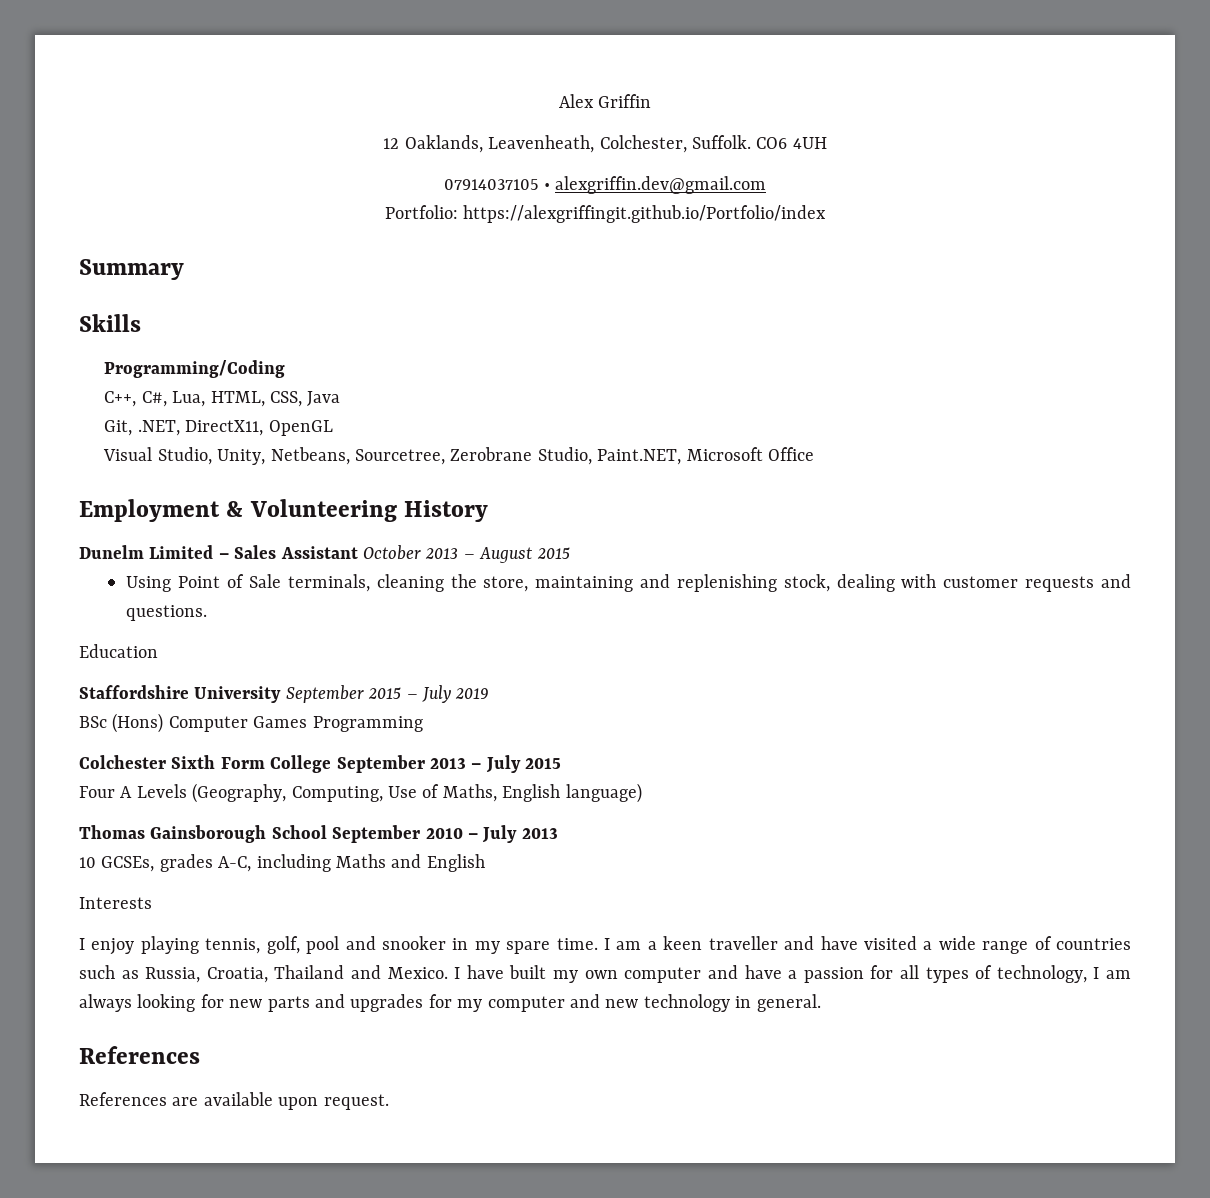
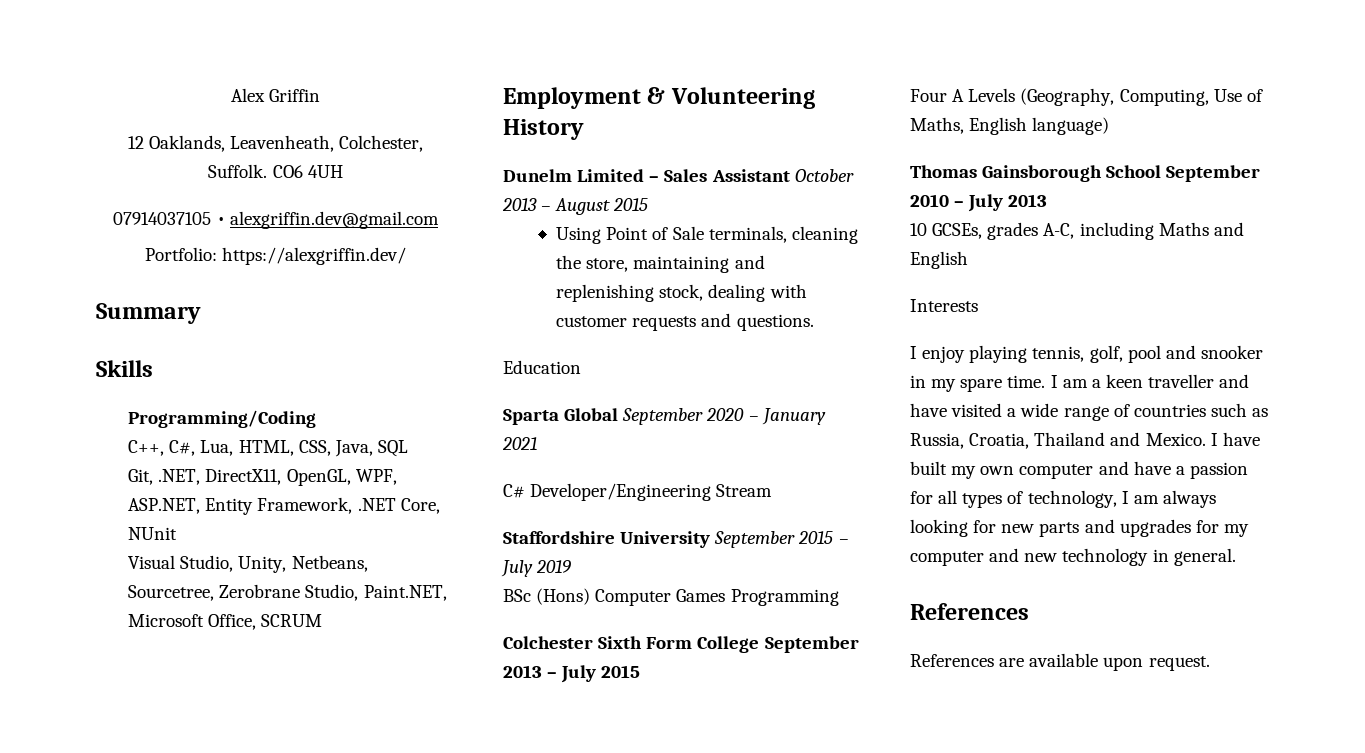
- Portfolio: https://alexgriffingit.github.io/Portfolio/index
+ Portfolio: https://alexgriffin.dev/
- C++, C#, Lua, HTML, CSS, Java
+ C++, C#, Lua, HTML, CSS, Java, SQL
- Git, .NET, DirectX11, OpenGL
+ Git, .NET, DirectX11, OpenGL, WPF, ASP.NET, Entity Framework, .NET Core, NUnit
- Visual Studio, Unity, Netbeans, Sourcetree, Zerobrane Studio, Paint.NET, Microsoft Office
+ Visual Studio, Unity, Netbeans, Sourcetree, Zerobrane Studio, Paint.NET, Microsoft Office, SCRUM
+ Sparta Global September 2020 – January 2021
+ C# Developer/Engineering Stream

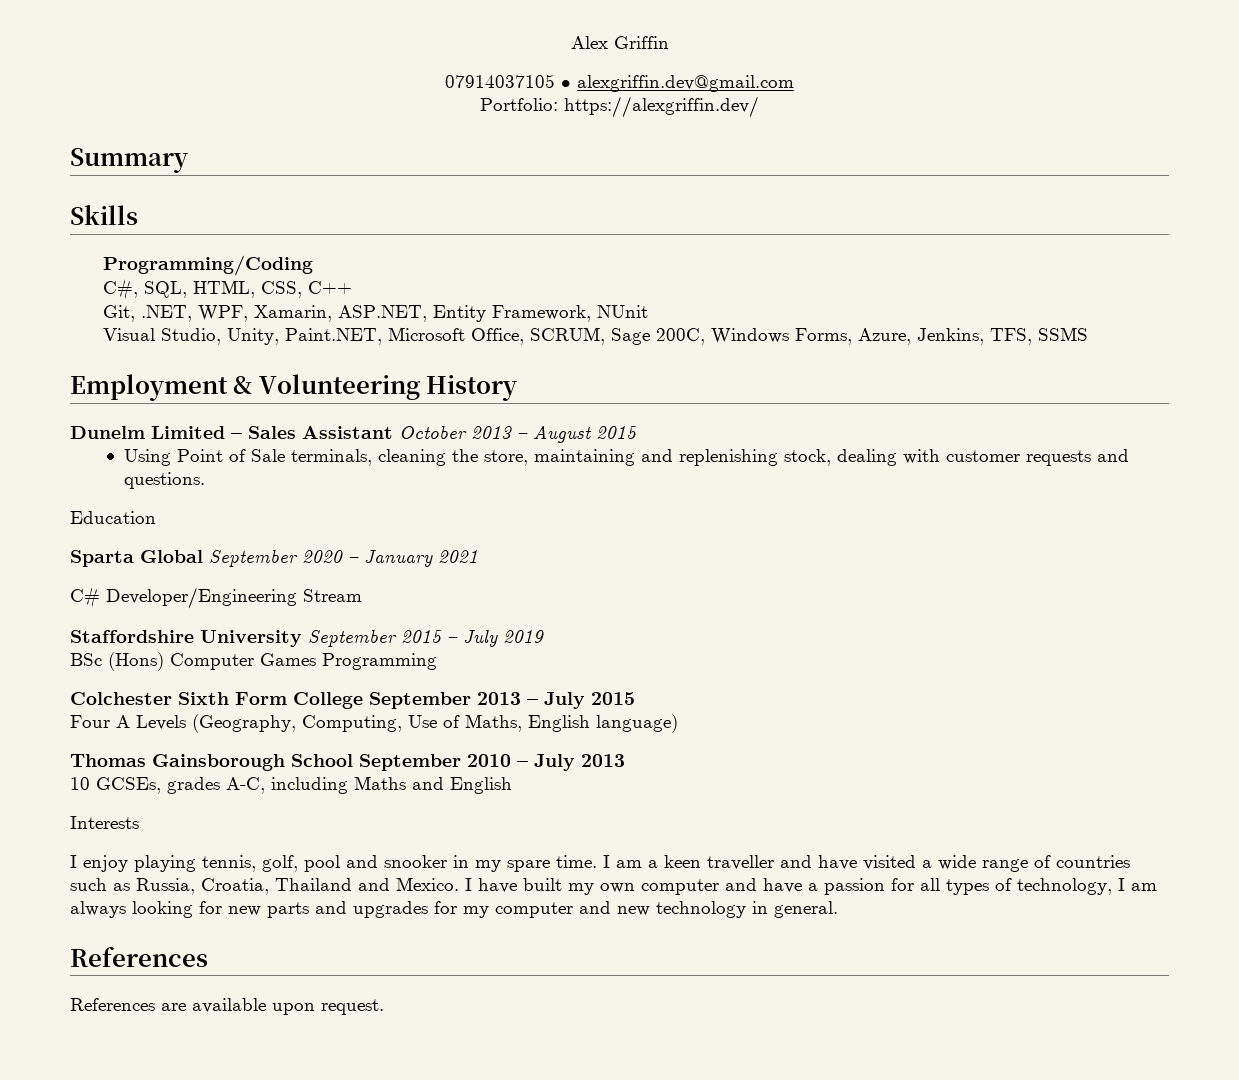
- 12 Oaklands, Leavenheath, Colchester, Suffolk. CO6 4UH
- C++, C#, Lua, HTML, CSS, Java, SQL
+ C#, SQL, HTML, CSS, C++
- Git, .NET, DirectX11, OpenGL, WPF, ASP.NET, Entity Framework, .NET Core, NUnit
+ Git, .NET, WPF, Xamarin, ASP.NET, Entity Framework, NUnit
- Visual Studio, Unity, Netbeans, Sourcetree, Zerobrane Studio, Paint.NET, Microsoft Office, SCRUM
+ Visual Studio, Unity, Paint.NET, Microsoft Office, SCRUM, Sage 200C, Windows Forms, Azure, Jenkins, TFS, SSMS

